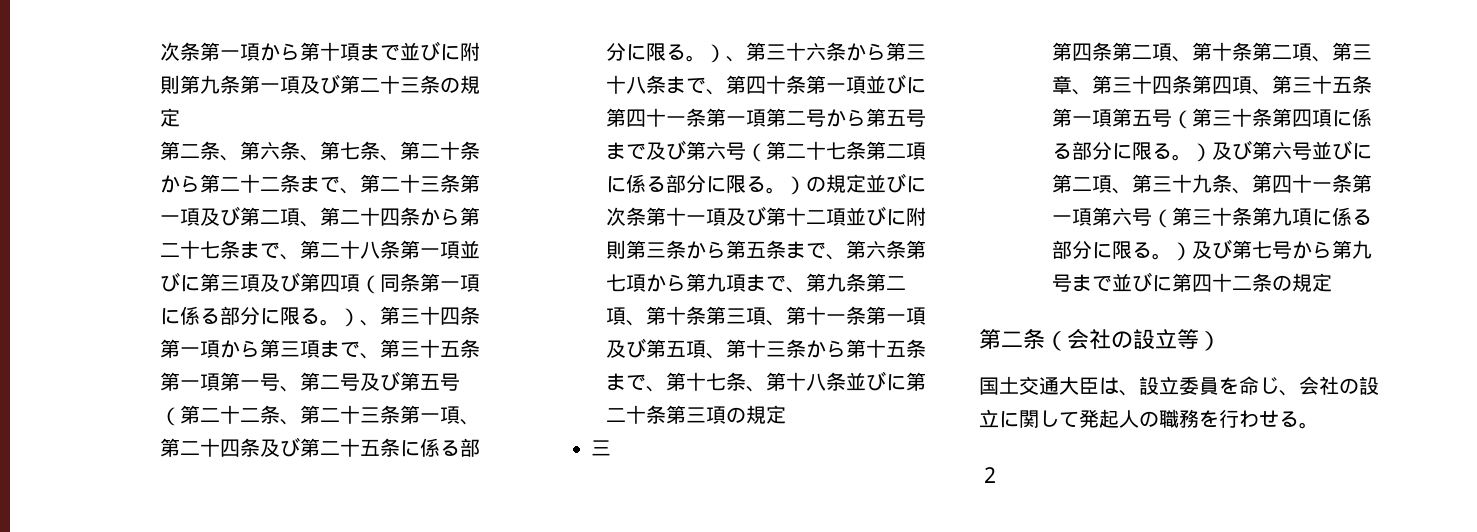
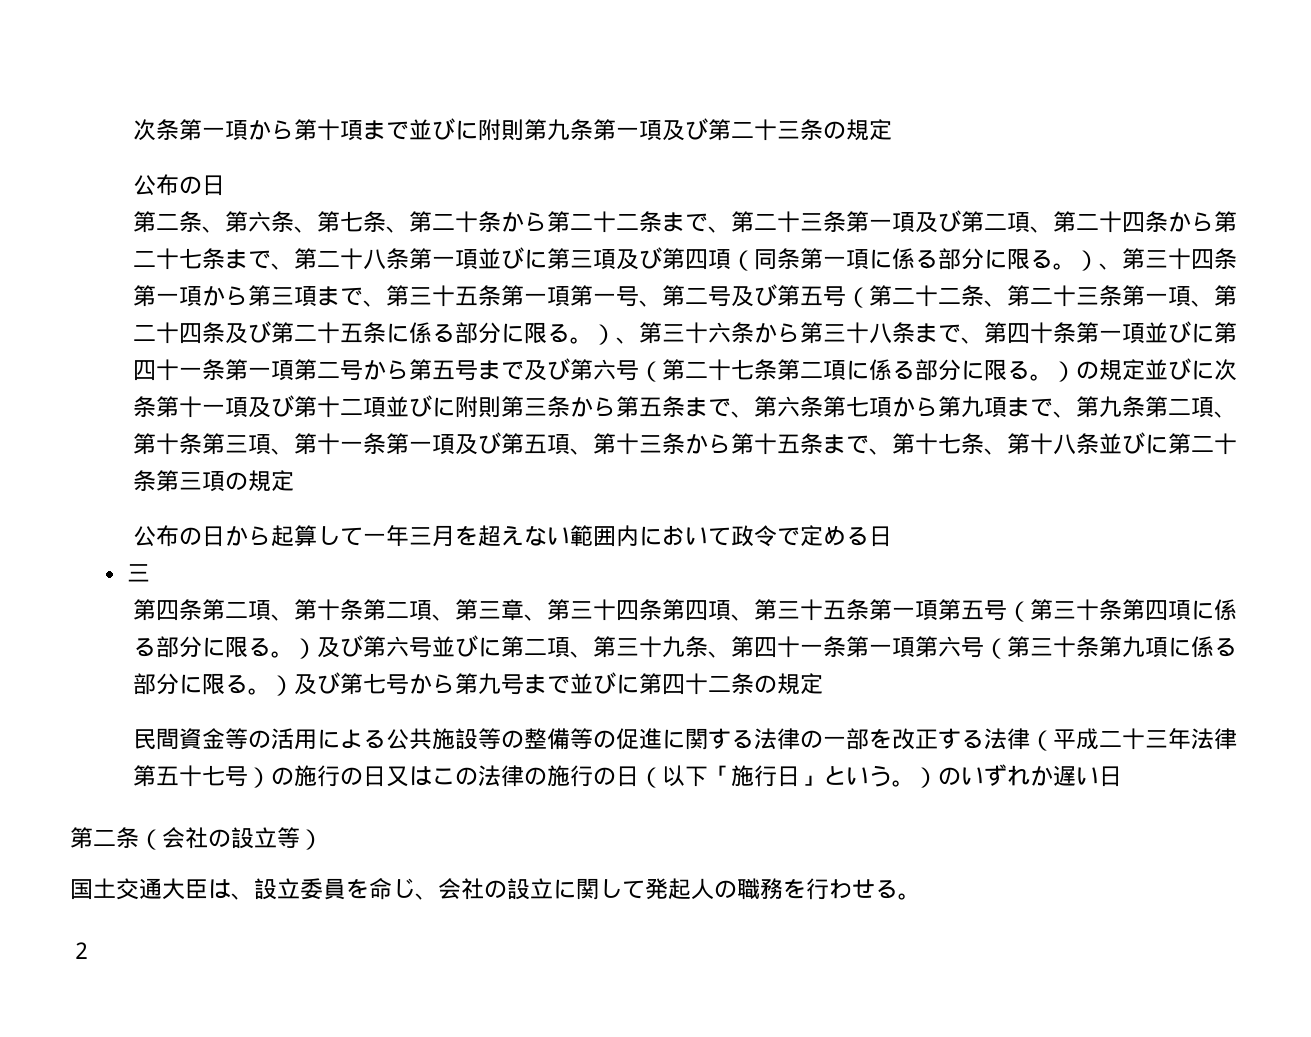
  次条第一項から第十項まで並びに附則第九条第一項及び第二十三条の規定
+ 公布の日
+ 公布の日から起算して一年三月を超えない範囲内において政令で定める日
+ 民間資金等の活用による公共施設等の整備等の促進に関する法律の一部を改正する法律（平成二十三年法律第五十七号）の施行の日又はこの法律の施行の日（以下「施行日」という。）のいずれか遅い日

